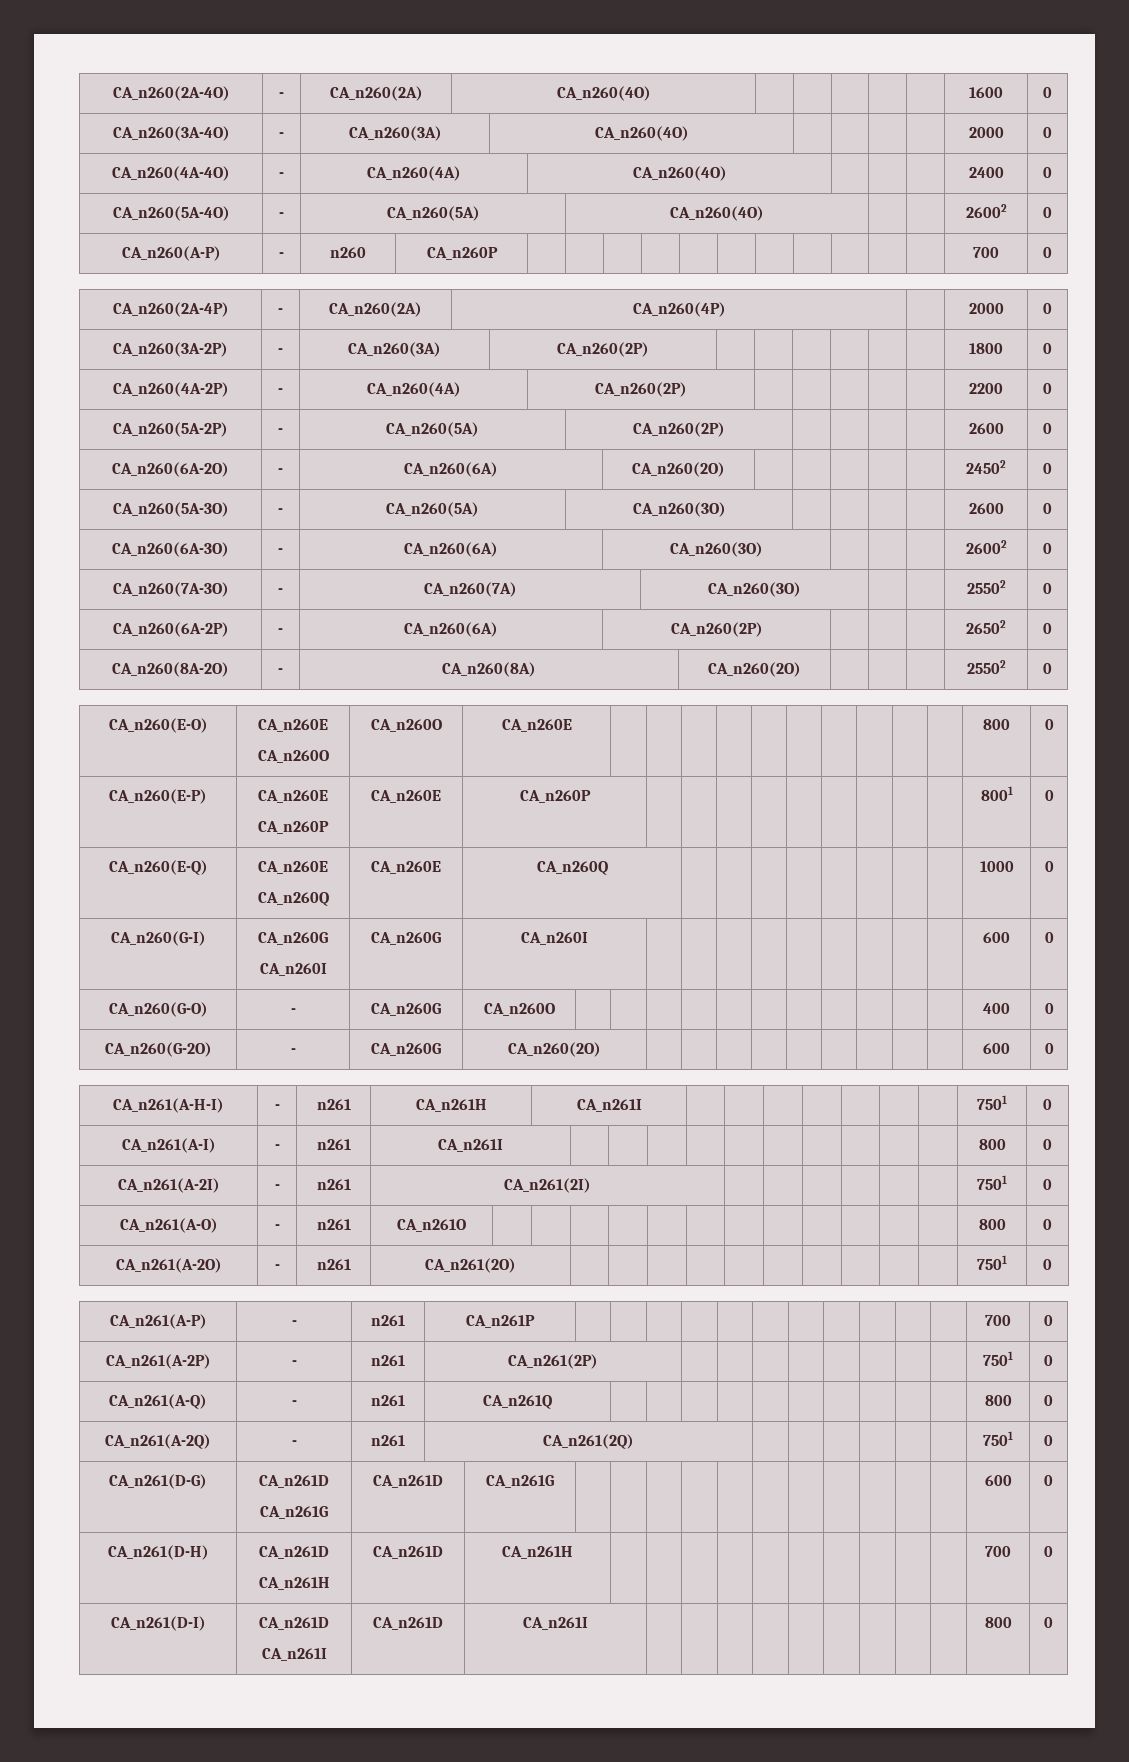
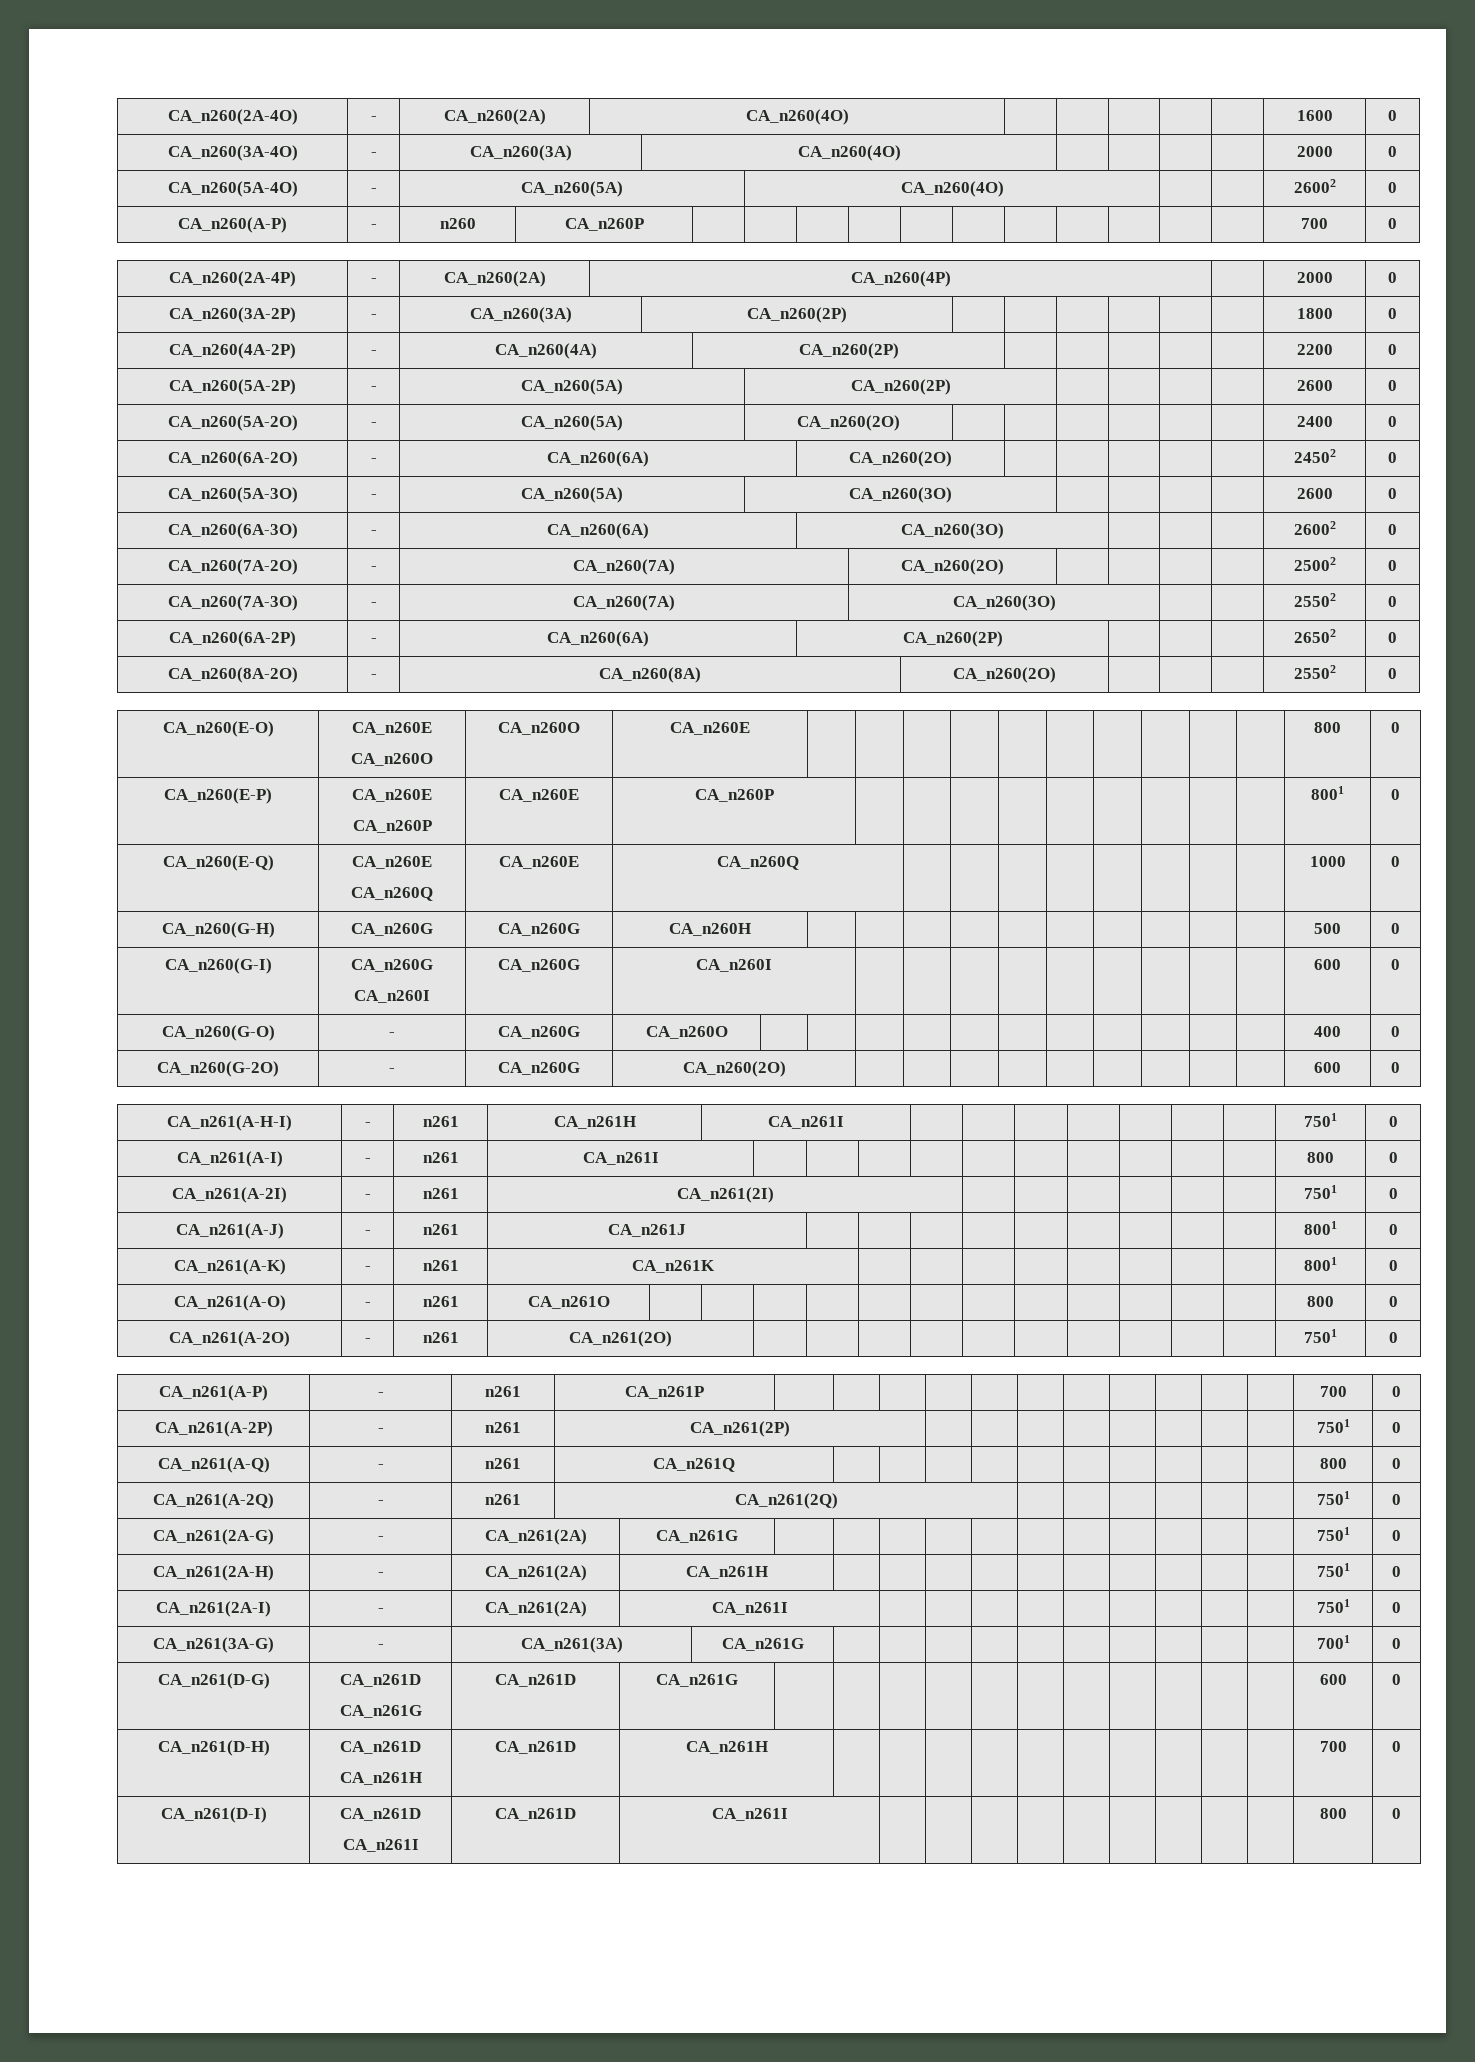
- CA_n260(4A-4O) | - | CA_n260(4A) | CA_n260(4O) | | | | 2400 | 0
+ CA_n260(5A-2O) | - | CA_n260(5A) | CA_n260(2O) | | | | | | | 2400 | 0
+ CA_n260(7A-2O) | - | CA_n260(7A) | CA_n260(2O) | | | | | 25002 | 0
+ CA_n260(G-H) | CA_n260G | CA_n260G | CA_n260H | | | | | | | | | | | 500 | 0
+ CA_n261(A-J) | - | n261 | CA_n261J | | | | | | | | | | 8001 | 0
+ CA_n261(A-K) | - | n261 | CA_n261K | | | | | | | | | 8001 | 0
+ CA_n261(2A-G) | - | CA_n261(2A) | CA_n261G | | | | | | | | | | | | 7501 | 0
+ CA_n261(2A-H) | - | CA_n261(2A) | CA_n261H | | | | | | | | | | | 7501 | 0
+ CA_n261(2A-I) | - | CA_n261(2A) | CA_n261I | | | | | | | | | | 7501 | 0
+ CA_n261(3A-G) | - | CA_n261(3A) | CA_n261G | | | | | | | | | | | 7001 | 0

